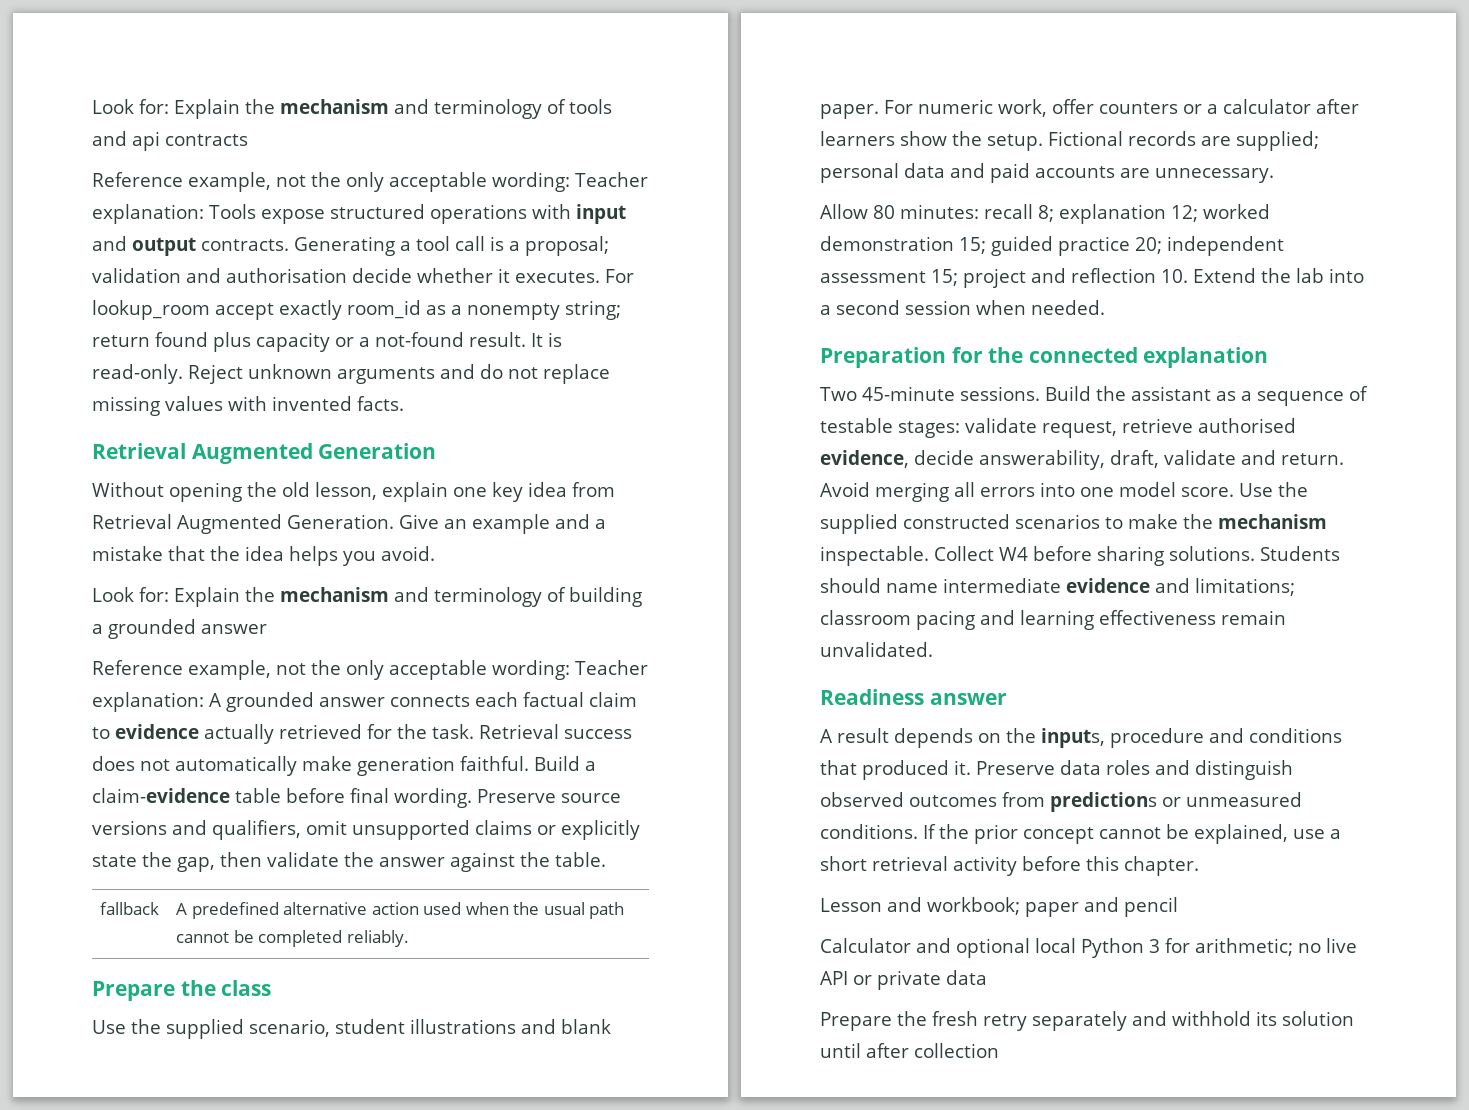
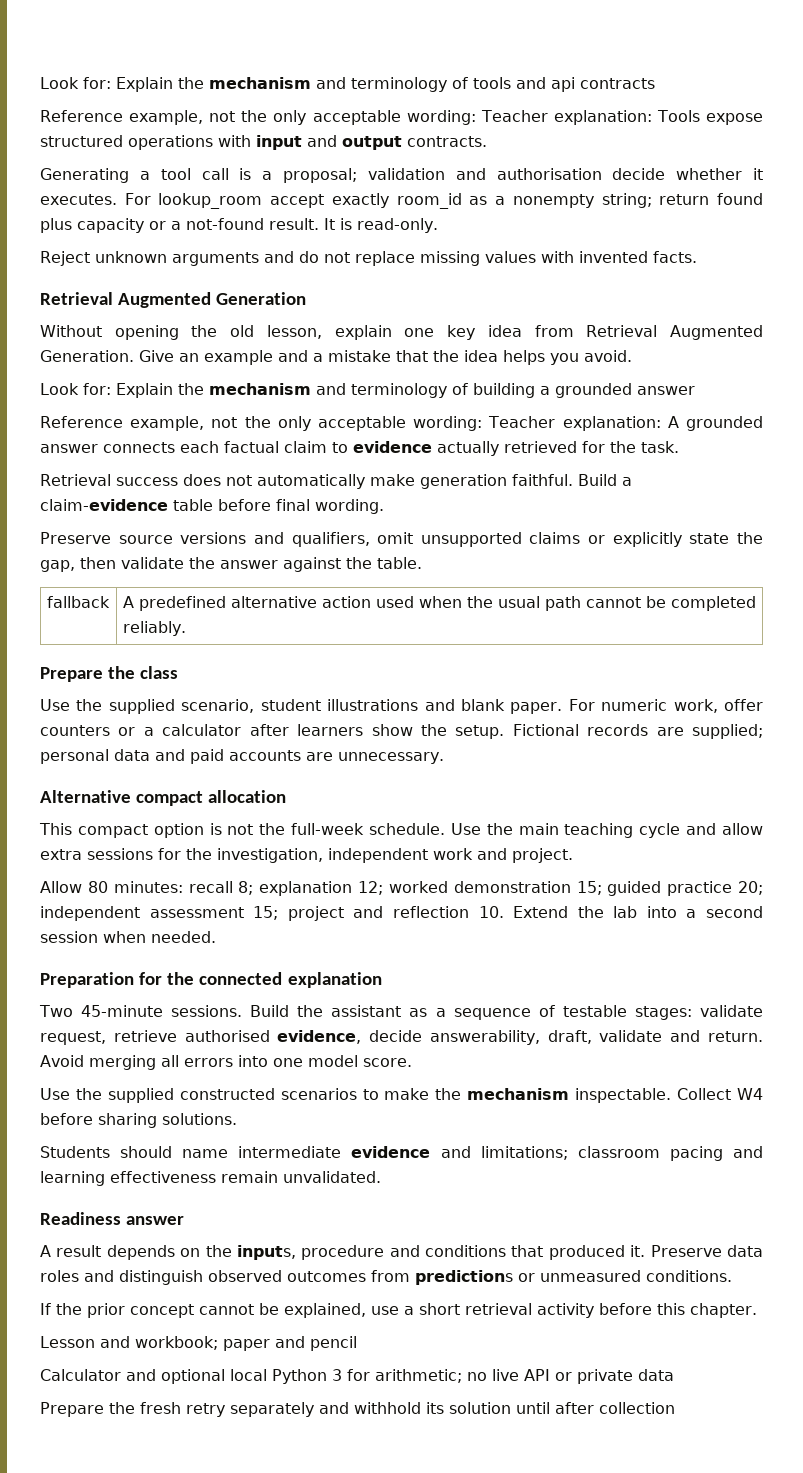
- Reference example, not the only acceptable wording: Teacher explanation: Tools expose structured operations with input and output contracts. Generating a tool call is a proposal; validation and authorisation decide whether it executes.
+ Reference example, not the only acceptable wording: Teacher explanation: Tools expose structured operations with input and output contracts.
+ Generating a tool call is a proposal; validation and authorisation decide whether it executes.
- It is read-only. Reject unknown arguments and do not replace missing values with invented facts.
+ It is read-only.
+ Reject unknown arguments and do not replace missing values with invented facts.
- Reference example, not the only acceptable wording: Teacher explanation: A grounded answer connects each factual claim to evidence actually retrieved for the task. Retrieval success does not automatically make generation faithful.
+ Reference example, not the only acceptable wording: Teacher explanation: A grounded answer connects each factual claim to evidence actually retrieved for the task.
+ Retrieval success does not automatically make generation faithful.
- Build a claim-evidence table before final wording. Preserve source versions and qualifiers, omit unsupported claims or explicitly state the gap, then validate the answer against the table.
+ Build a claim-evidence table before final wording.
+ Preserve source versions and qualifiers, omit unsupported claims or explicitly state the gap, then validate the answer against the table.
+ Alternative compact allocation
+ This compact option is not the full-week schedule. Use the main teaching cycle and allow extra sessions for the investigation, independent work and project.
- Avoid merging all errors into one model score. Use the supplied constructed scenarios to make the mechanism inspectable.
+ Avoid merging all errors into one model score.
+ Use the supplied constructed scenarios to make the mechanism inspectable.
- Collect W4 before sharing solutions. Students should name intermediate evidence and limitations; classroom pacing and learning effectiveness remain unvalidated.
+ Collect W4 before sharing solutions.
+ Students should name intermediate evidence and limitations; classroom pacing and learning effectiveness remain unvalidated.
- Preserve data roles and distinguish observed outcomes from predictions or unmeasured conditions. If the prior concept cannot be explained, use a short retrieval activity before this chapter.
+ Preserve data roles and distinguish observed outcomes from predictions or unmeasured conditions.
+ If the prior concept cannot be explained, use a short retrieval activity before this chapter.

